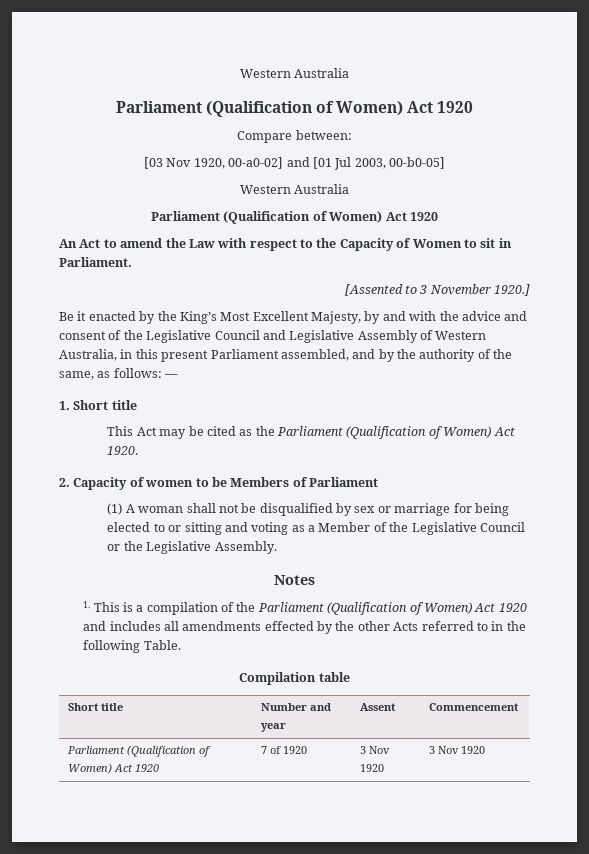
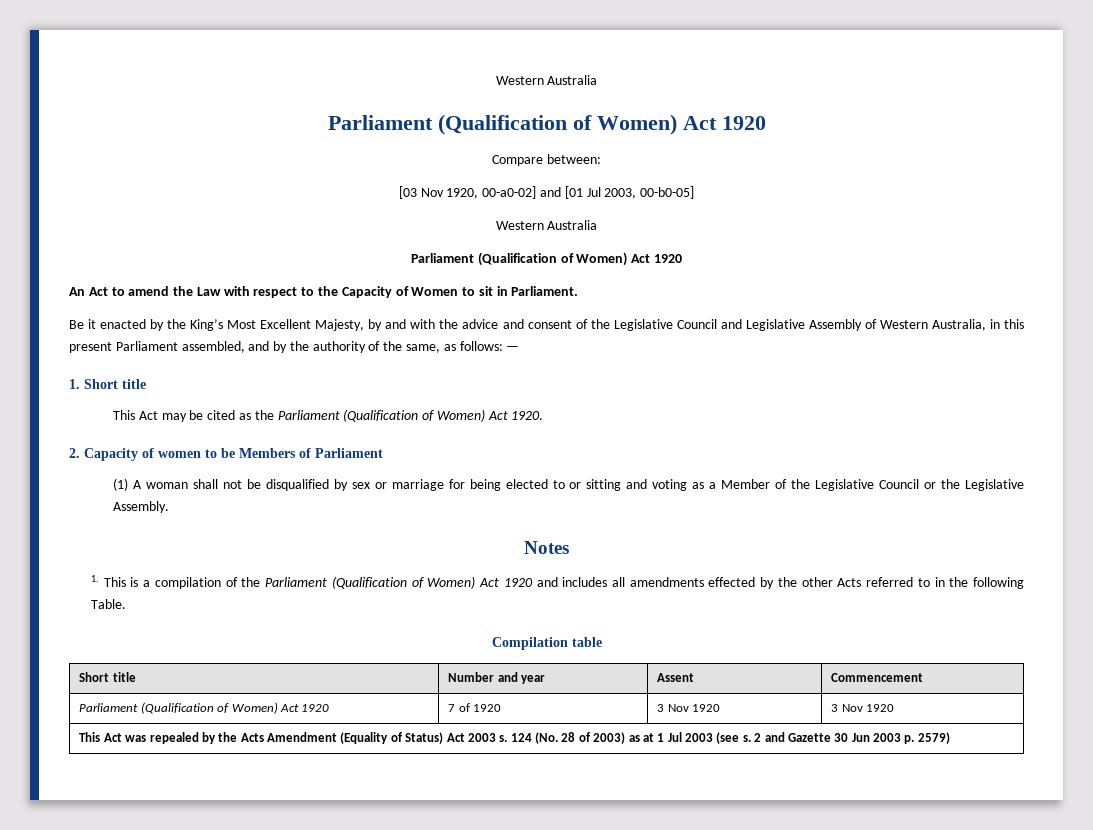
- [Assented to 3 November 1920.]
+ This Act was repealed by the Acts Amendment (Equality of Status) Act 2003 s. 124 (No. 28 of 2003) as at 1 Jul 2003 (see s. 2 and Gazette 30 Jun 2003 p. 2579)

